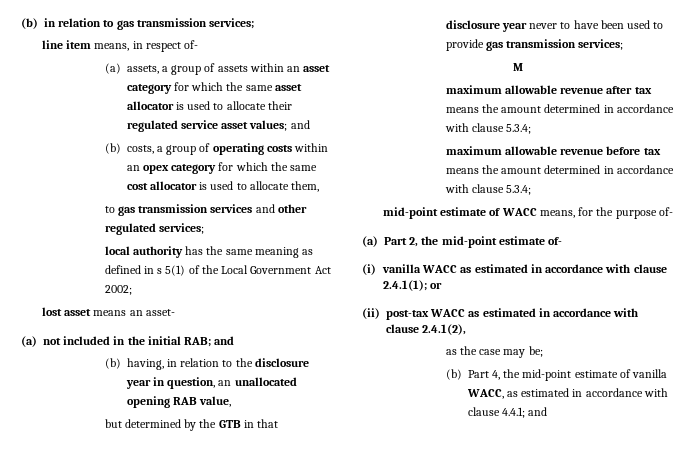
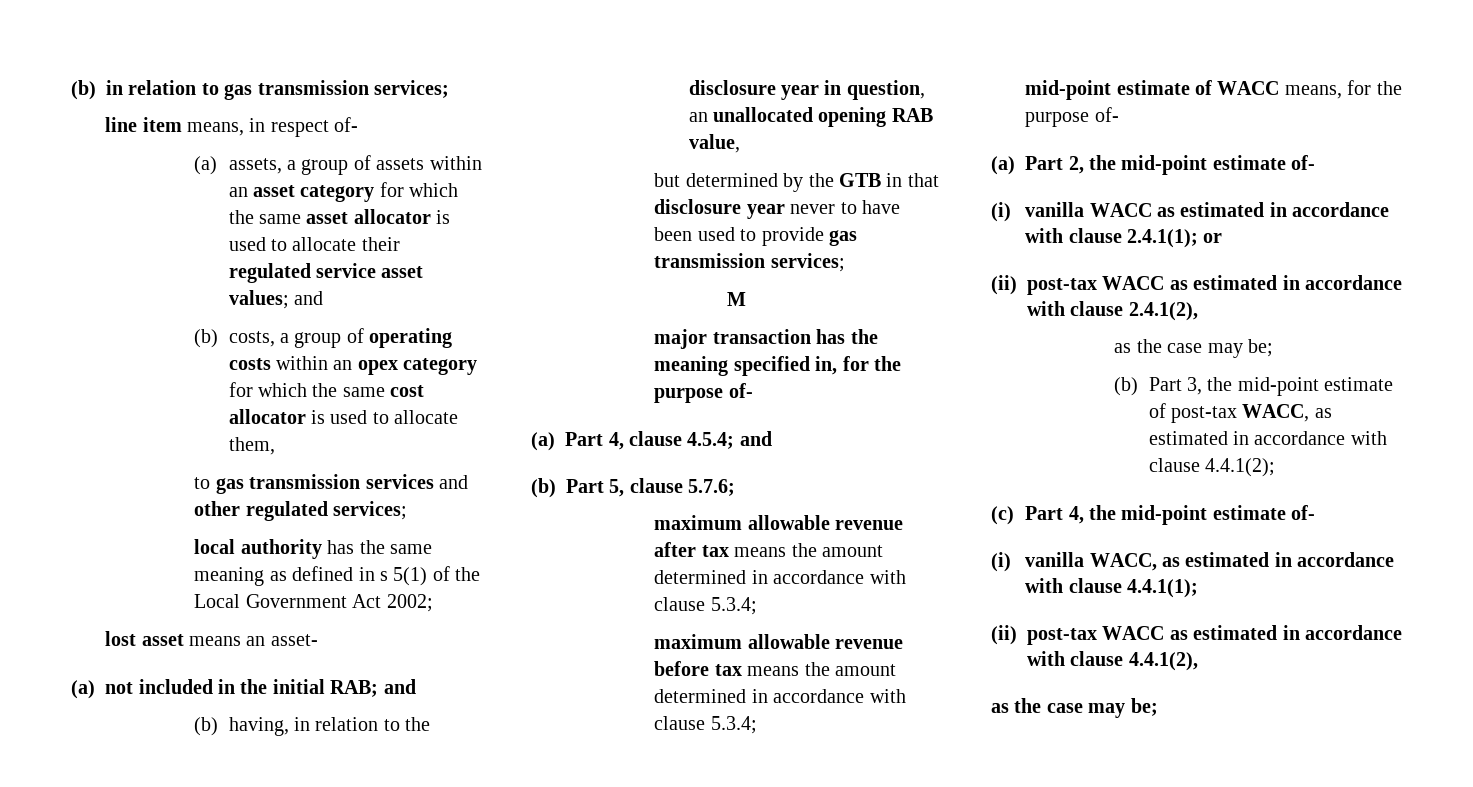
+ major transaction has the meaning specified in, for the purpose of-
+ (a) Part 4, clause 4.5.4; and
+ (b) Part 5, clause 5.7.6;
- (b) Part 4, the mid-point estimate of vanilla WACC, as estimated in accordance with clause 4.4.1; and
+ (b) Part 3, the mid-point estimate of post-tax WACC, as estimated in accordance with clause 4.4.1(2);
+ (c) Part 4, the mid-point estimate of-
+ (i) vanilla WACC, as estimated in accordance with clause 4.4.1(1);
+ (ii) post-tax WACC as estimated in accordance with clause 4.4.1(2),
+ as the case may be;

